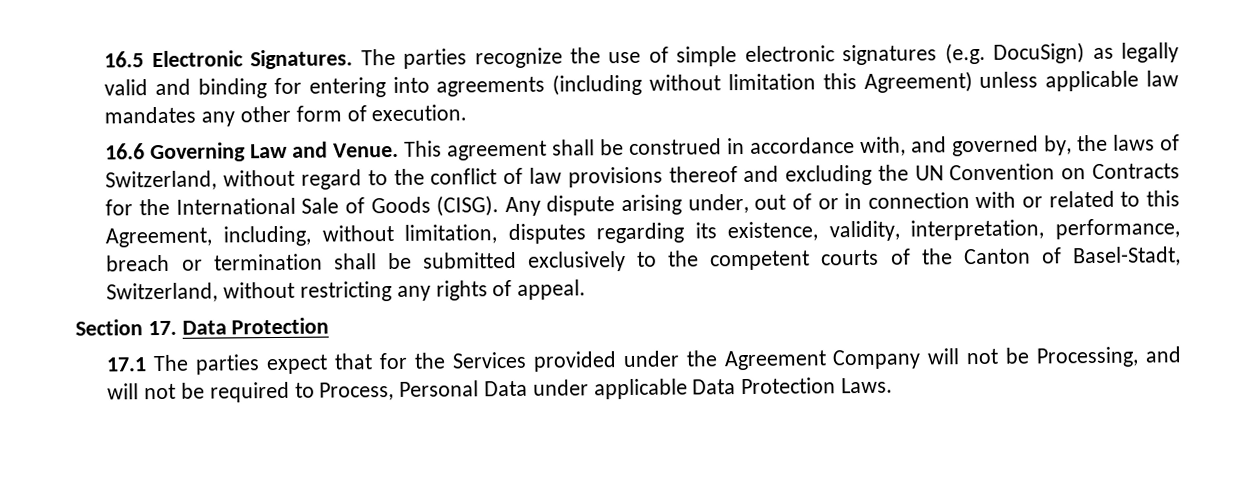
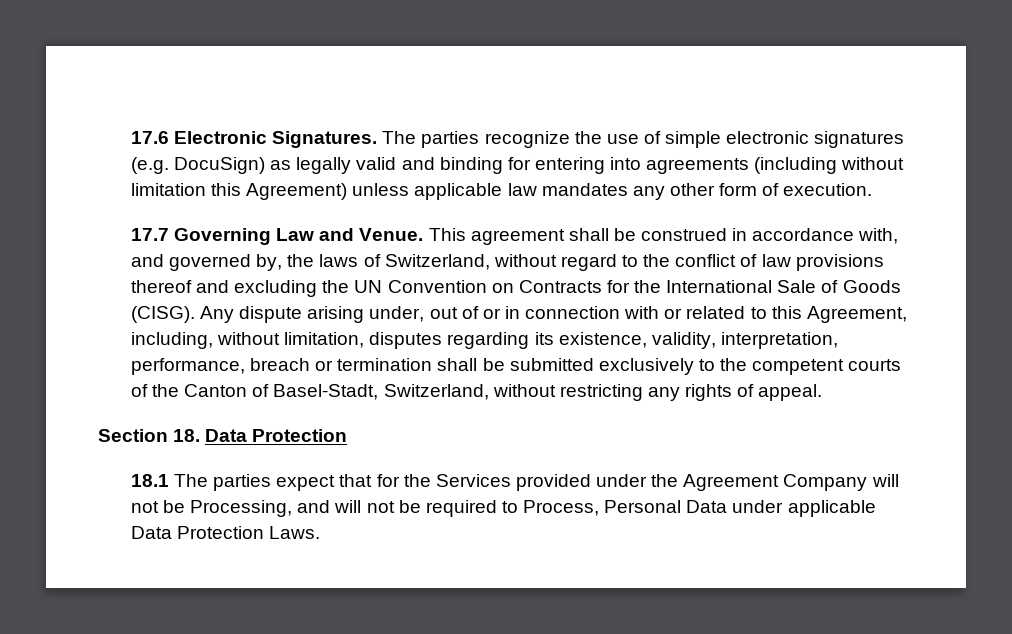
- 16.5 Electronic Signatures.
+ 17.6 Electronic Signatures.
- 16.6 Governing Law and Venue.
+ 17.7 Governing Law and Venue.
- Section 17. Data Protection
+ Section 18. Data Protection
- 17.1 The parties expect that for the Services provided under the Agreement Company will not be Processing, and will not be required to Process, Personal Data under applicable Data Protection Laws.
+ 18.1 The parties expect that for the Services provided under the Agreement Company will not be Processing, and will not be required to Process, Personal Data under applicable Data Protection Laws.

